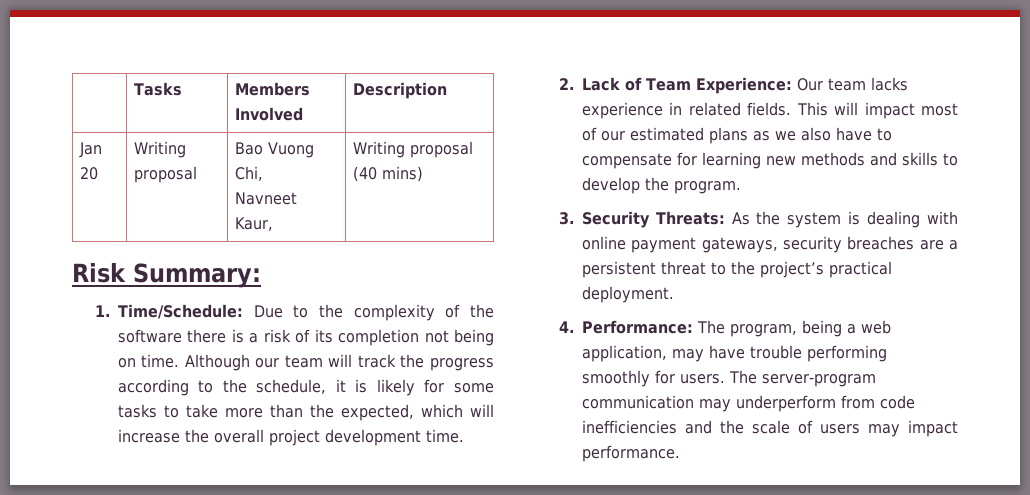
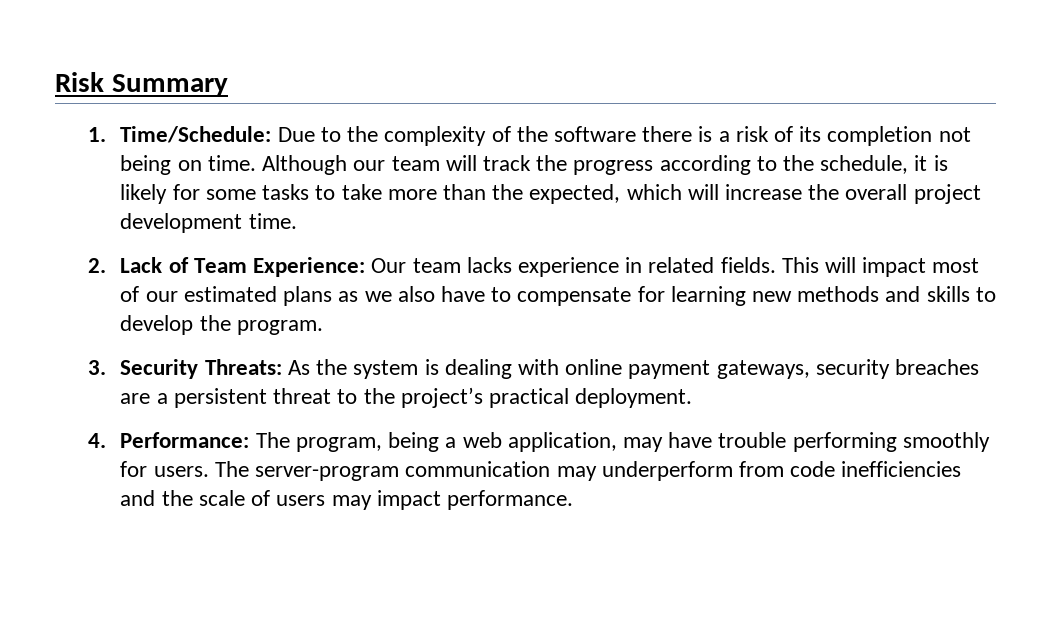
- | Tasks | Members Involved | Description
- Jan 20 | Writing proposal | Bao Vuong Chi,
- Navneet Kaur, | Writing proposal (40 mins)
- Risk Summary:
+ Risk Summary

